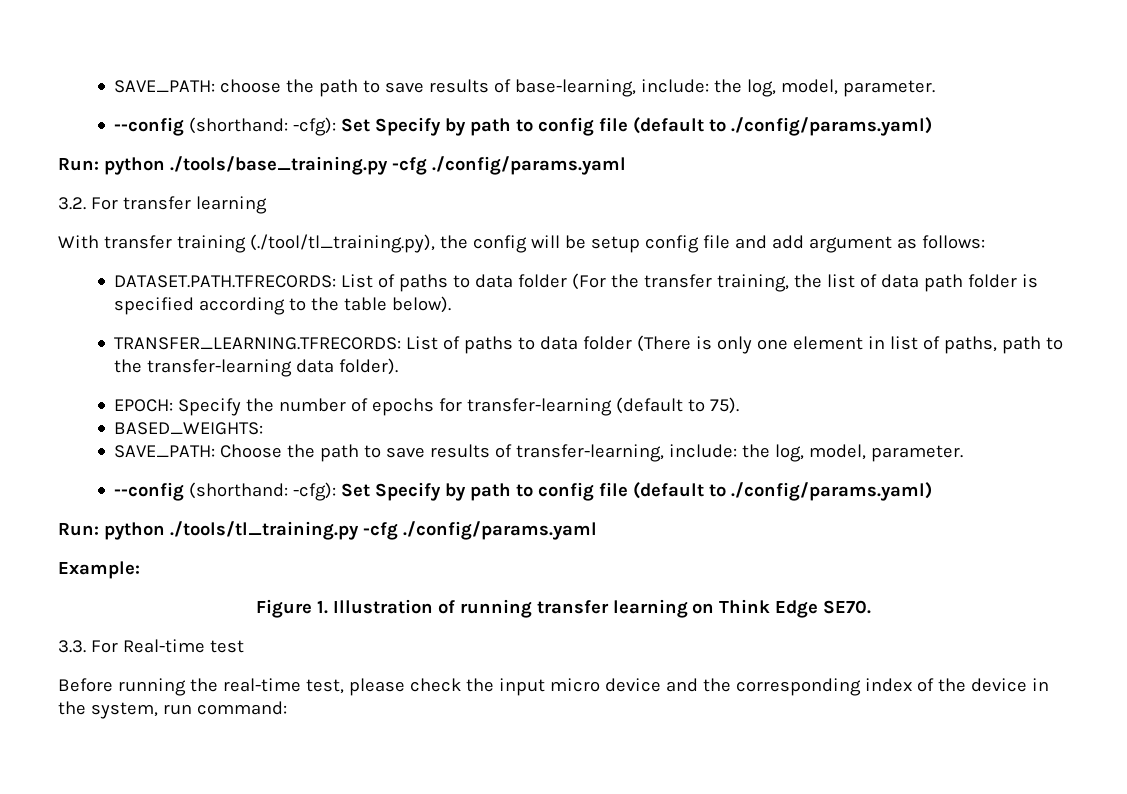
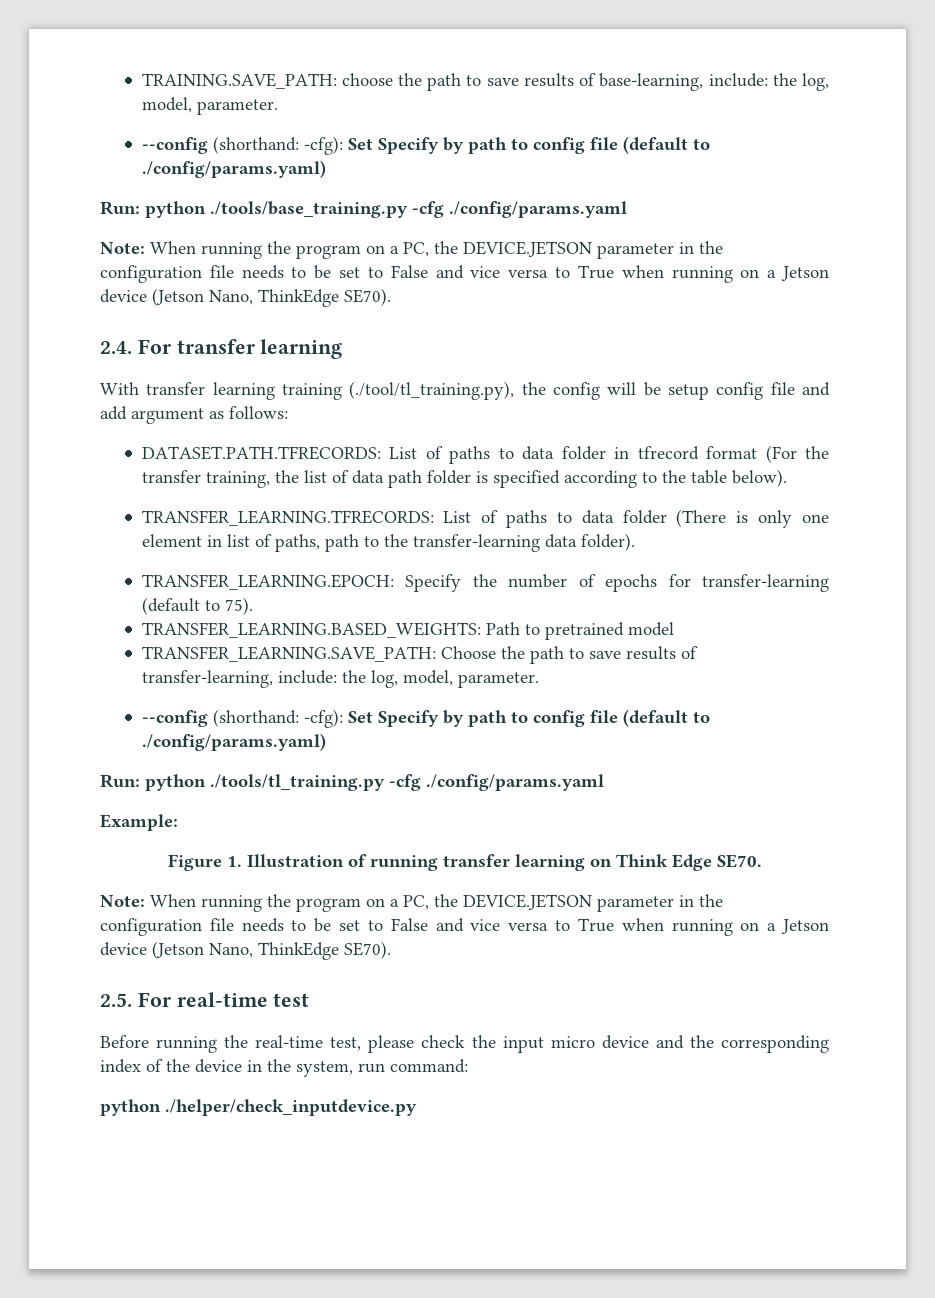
- SAVE_PATH: choose the path to save results of base-learning, include: the log, model, parameter.
+ TRAINING.SAVE_PATH: choose the path to save results of base-learning, include: the log, model, parameter.
  Run: python ./tools/base_training.py -cfg ./config/params.yaml
- 3.2. For transfer learning
+ Note: When running the program on a PC, the DEVICE.JETSON parameter in the configuration file needs to be set to False and vice versa to True when running on a Jetson device (Jetson Nano, ThinkEdge SE70).
+ 2.4. For transfer learning
- With transfer training (./tool/tl_training.py), the config will be setup config file and add argument as follows:
+ With transfer learning training (./tool/tl_training.py), the config will be setup config file and add argument as follows:
- DATASET.PATH.TFRECORDS: List of paths to data folder (For the transfer training, the list of data path folder is specified according to the table below).
+ DATASET.PATH.TFRECORDS: List of paths to data folder in tfrecord format (For the transfer training, the list of data path folder is specified according to the table below).
- EPOCH: Specify the number of epochs for transfer-learning (default to 75).
+ TRANSFER_LEARNING.EPOCH: Specify the number of epochs for transfer-learning (default to 75).
- BASED_WEIGHTS:
- SAVE_PATH: Choose the path to save results of transfer-learning, include: the log, model, parameter.
+ TRANSFER_LEARNING.BASED_WEIGHTS: Path to pretrained model
+ TRANSFER_LEARNING.SAVE_PATH: Choose the path to save results of transfer-learning, include: the log, model, parameter.
  Figure 1. Illustration of running transfer learning on Think Edge SE70.
- 3.3. For Real-time test
+ Note: When running the program on a PC, the DEVICE.JETSON parameter in the configuration file needs to be set to False and vice versa to True when running on a Jetson device (Jetson Nano, ThinkEdge SE70).
+ 2.5. For real-time test
+ python ./helper/check_inputdevice.py

